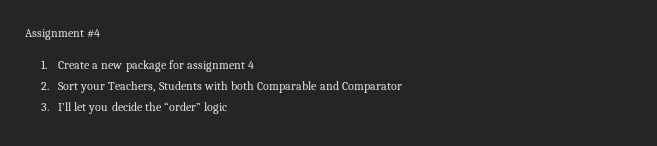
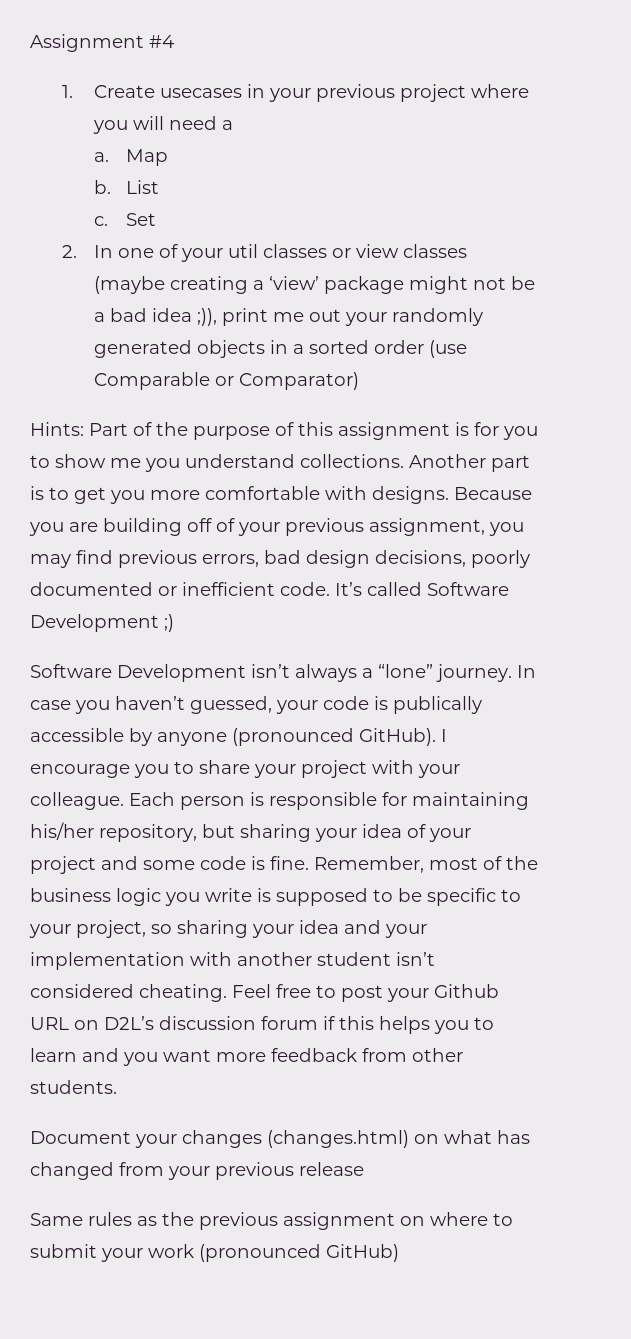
- 1. Create a new package for assignment 4
- 2. Sort your Teachers, Students with both Comparable and Comparator
- 3. I’ll let you decide the “order” logic
+ 1. Create usecases in your previous project where you will need a
+ a. Map
+ b. List
+ c. Set
+ 2. In one of your util classes or view classes (maybe creating a ‘view’ package might not be a bad idea ;)), print me out your randomly generated objects in a sorted order (use Comparable or Comparator)
+ Hints: Part of the purpose of this assignment is for you to show me you understand collections. Another part is to get you more comfortable with designs. Because you are building off of your previous assignment, you may find previous errors, bad design decisions, poorly documented or inefficient code. It’s called Software Development ;)
+ Software Development isn’t always a “lone” journey. In case you haven’t guessed, your code is publically accessible by anyone (pronounced GitHub). I encourage you to share your project with your colleague. Each person is responsible for maintaining his/her repository, but sharing your idea of your project and some code is fine. Remember, most of the business logic you write is supposed to be specific to your project, so sharing your idea and your implementation with another student isn’t considered cheating. Feel free to post your Github URL on D2L’s discussion forum if this helps you to learn and you want more feedback from other students.
+ Document your changes (changes.html) on what has changed from your previous release
+ Same rules as the previous assignment on where to submit your work (pronounced GitHub)

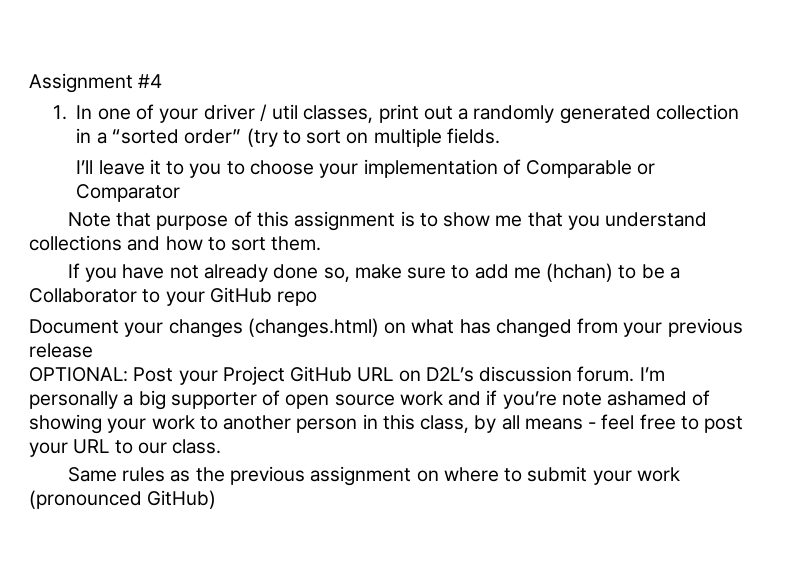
- 1. Create usecases in your previous project where you will need a
- a. Map
- b. List
- c. Set
- 2. In one of your util classes or view classes (maybe creating a ‘view’ package might not be a bad idea ;)), print me out your randomly generated objects in a sorted order (use Comparable or Comparator)
- Hints: Part of the purpose of this assignment is for you to show me you understand collections. Another part is to get you more comfortable with designs. Because you are building off of your previous assignment, you may find previous errors, bad design decisions, poorly documented or inefficient code. It’s called Software Development ;)
- Software Development isn’t always a “lone” journey. In case you haven’t guessed, your code is publically accessible by anyone (pronounced GitHub). I encourage you to share your project with your colleague. Each person is responsible for maintaining his/her repository, but sharing your idea of your project and some code is fine. Remember, most of the business logic you write is supposed to be specific to your project, so sharing your idea and your implementation with another student isn’t considered cheating. Feel free to post your Github URL on D2L’s discussion forum if this helps you to learn and you want more feedback from other students.
+ 1. In one of your driver / util classes, print out a randomly generated collection in a “sorted order” (try to sort on multiple fields.
+ I’ll leave it to you to choose your implementation of Comparable or Comparator
+ Note that purpose of this assignment is to show me that you understand collections and how to sort them.
+ If you have not already done so, make sure to add me (hchan) to be a Collaborator to your GitHub repo
+ OPTIONAL: Post your Project GitHub URL on D2L’s discussion forum. I’m personally a big supporter of open source work and if you’re note ashamed of showing your work to another person in this class, by all means - feel free to post your URL to our class.

